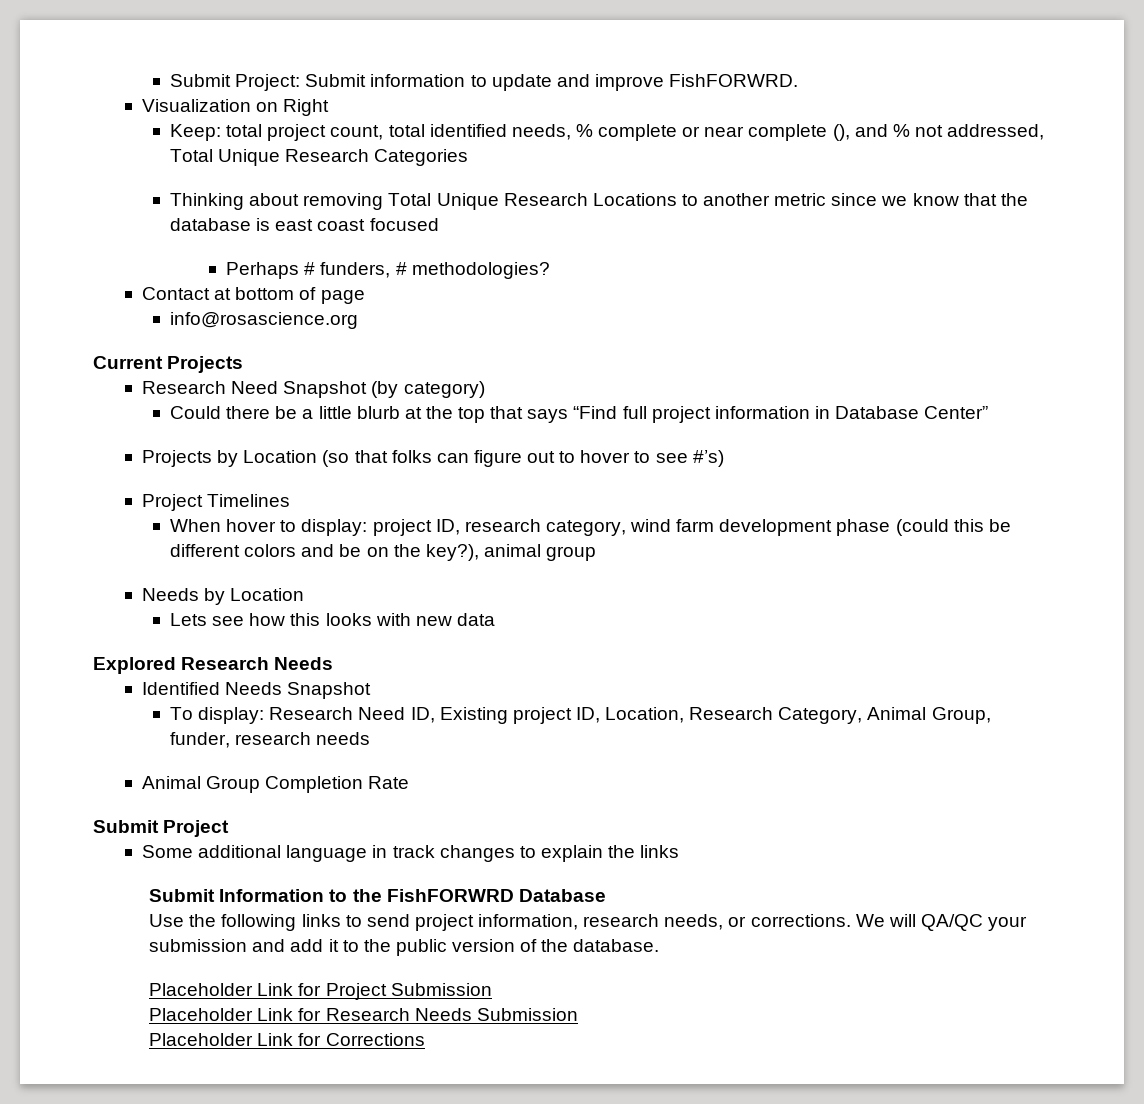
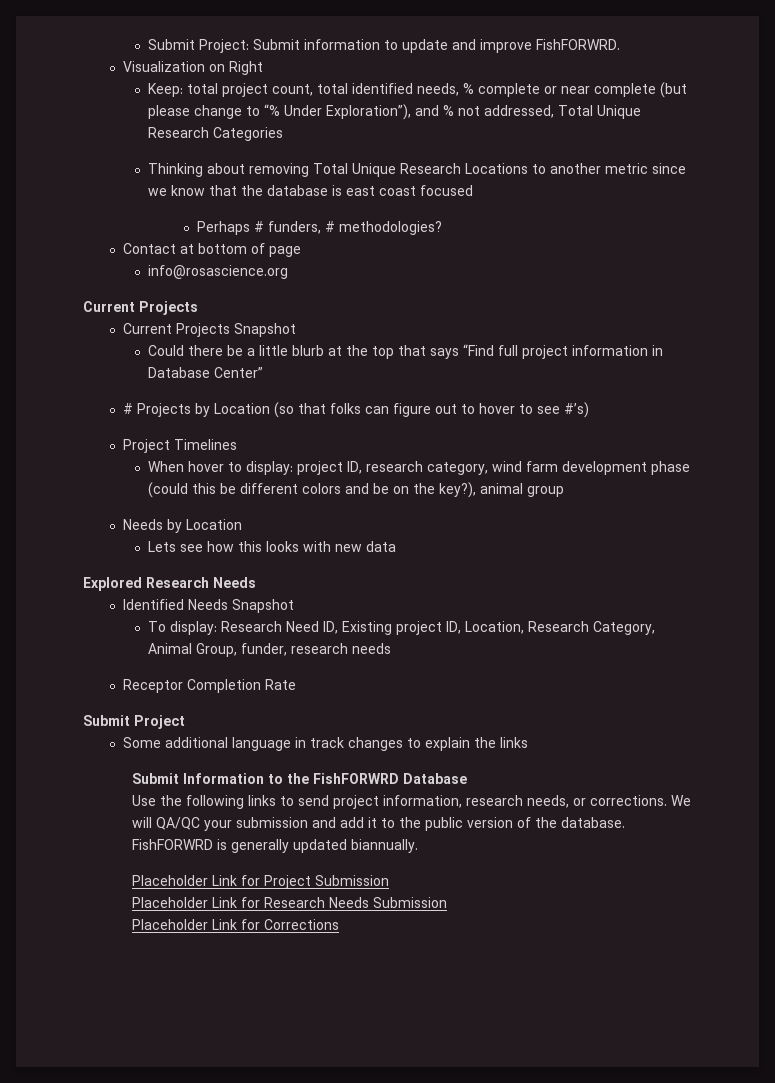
- Keep: total project count, total identified needs, % complete or near complete (), and % not addressed, Total Unique Research Categories
+ Keep: total project count, total identified needs, % complete or near complete (but please change to “% Under Exploration”), and % not addressed, Total Unique Research Categories
- Research Need Snapshot (by category)
+ Current Projects Snapshot
- Projects by Location (so that folks can figure out to hover to see #’s)
+ # Projects by Location (so that folks can figure out to hover to see #’s)
- Animal Group Completion Rate
+ Receptor Completion Rate
+ FishFORWRD is generally updated biannually.

